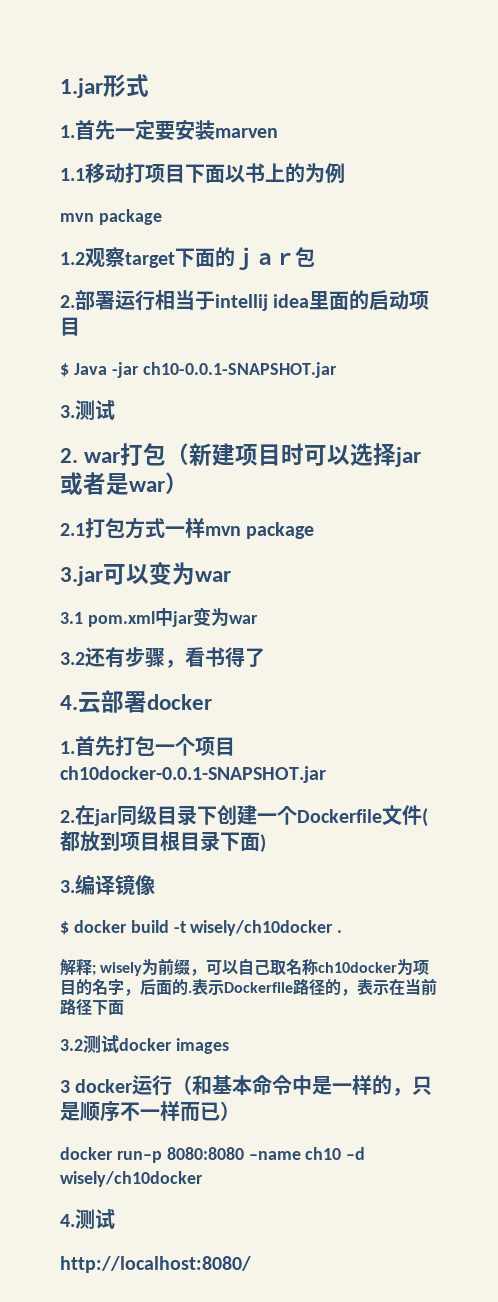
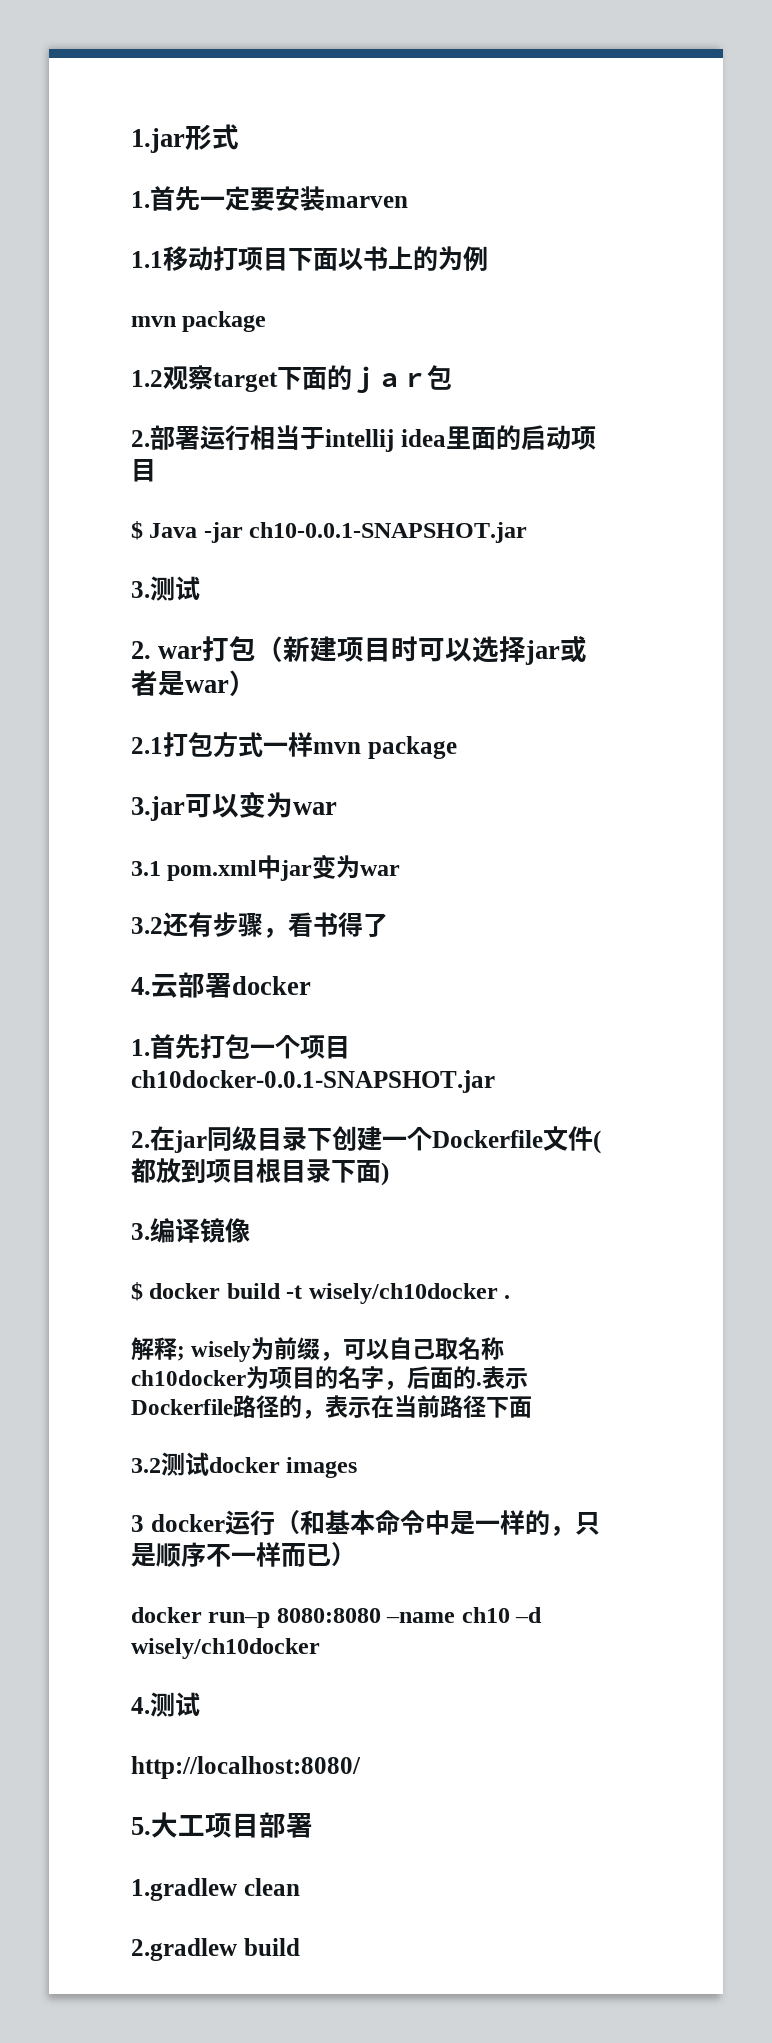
+ 5.大工项目部署
+ 1.gradlew clean
+ 2.gradlew build

